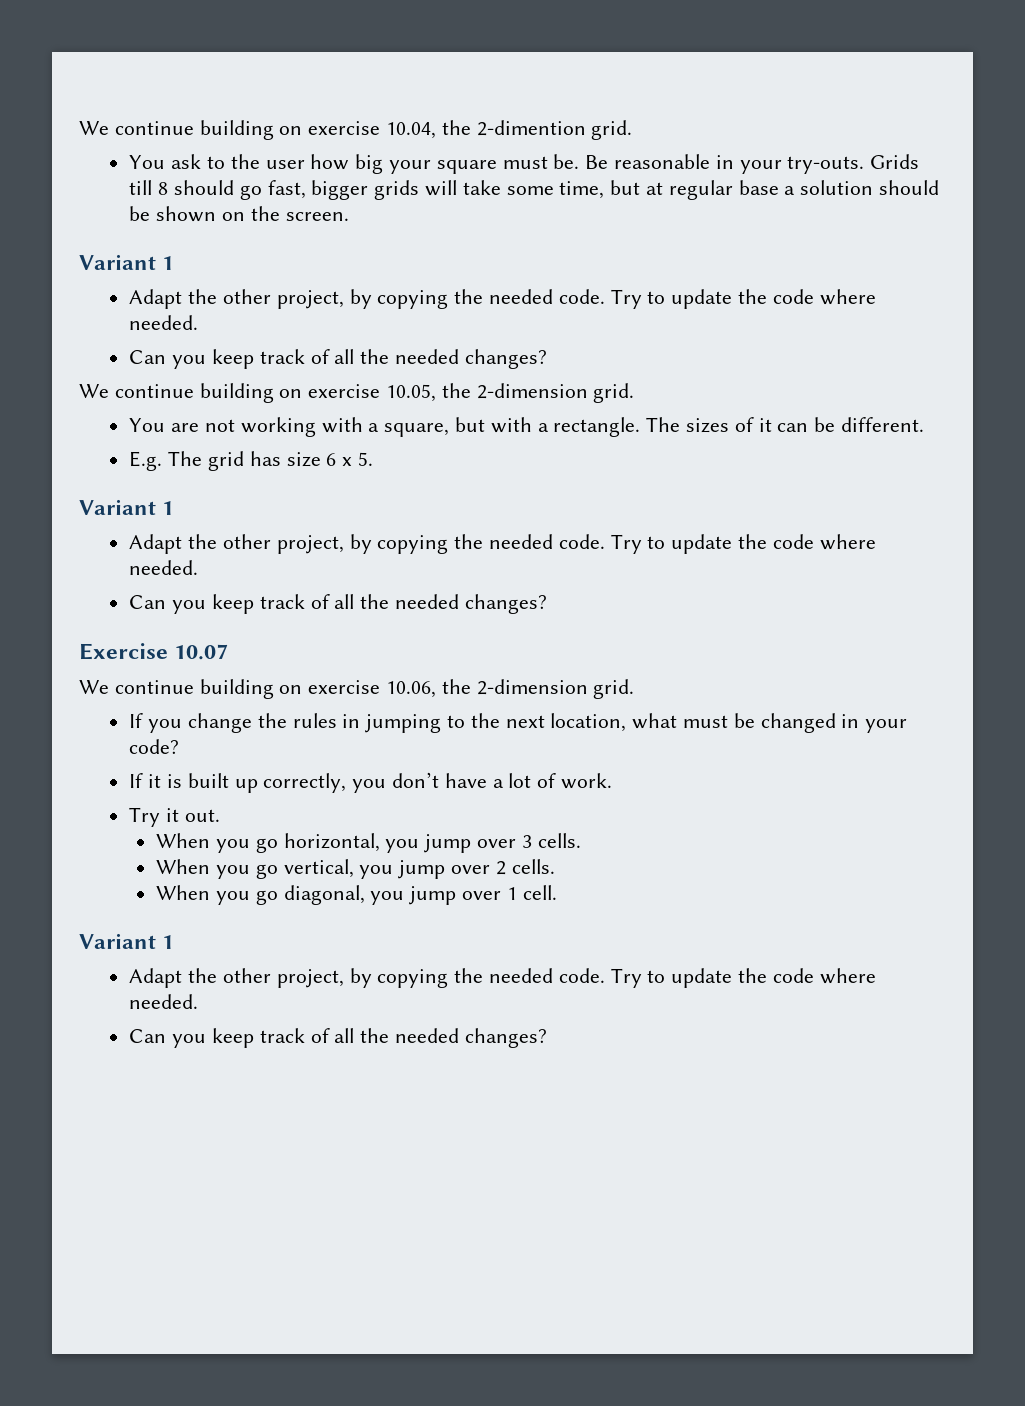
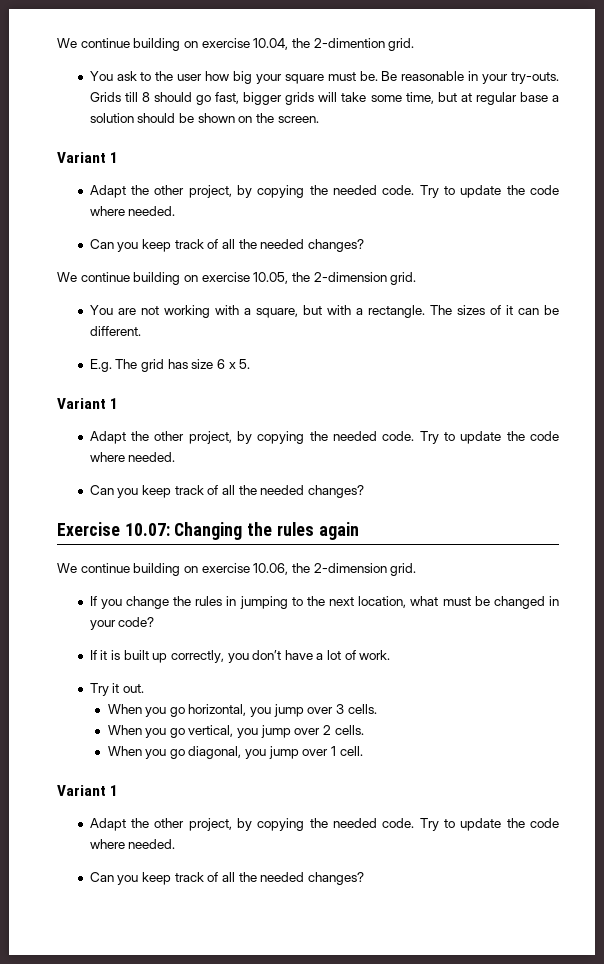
- Exercise 10.07
+ Exercise 10.07: Changing the rules again

